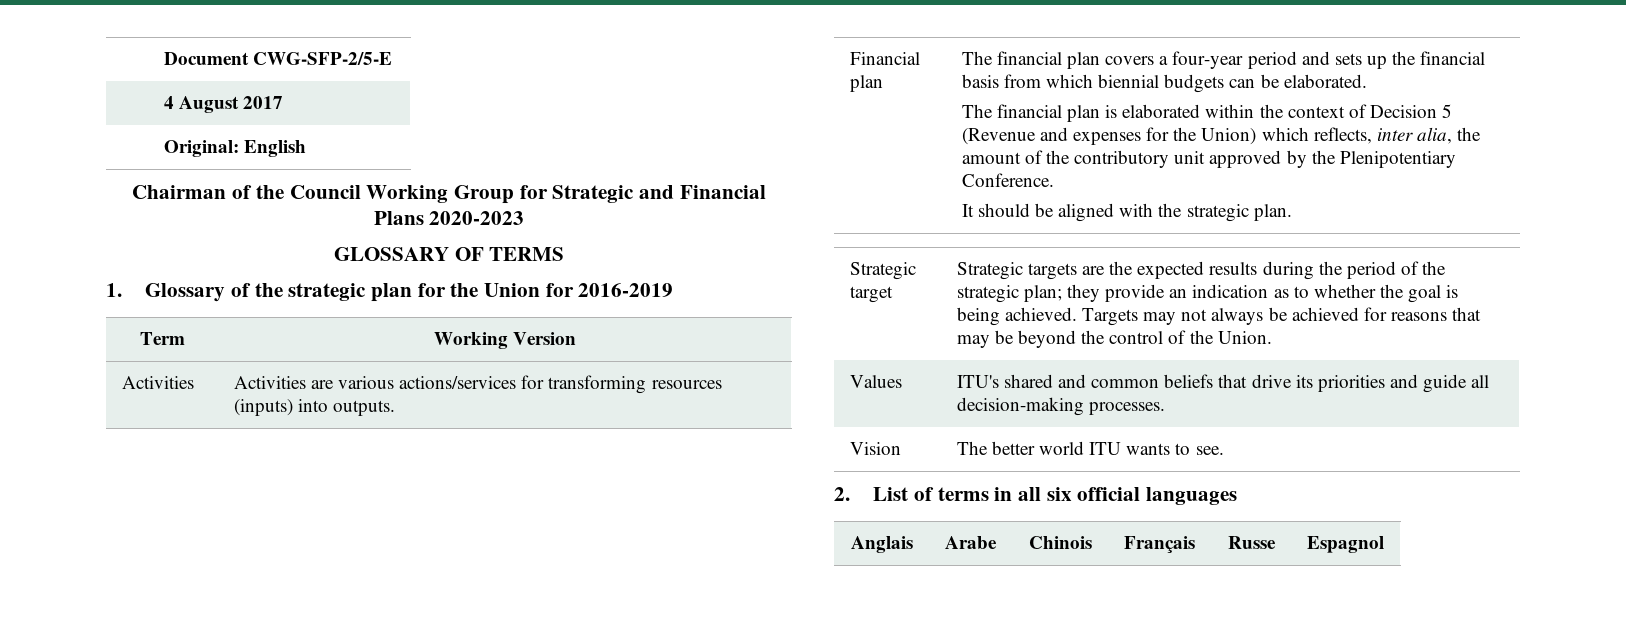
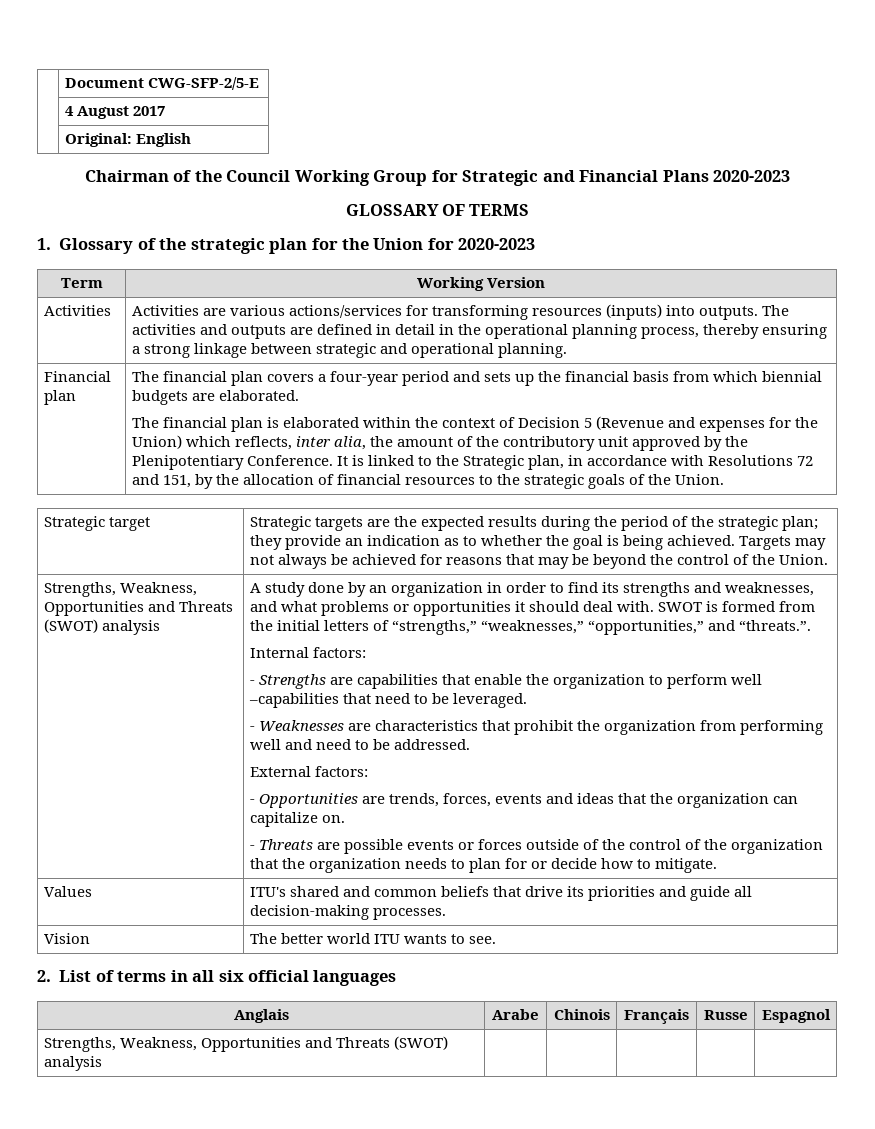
- 1. Glossary of the strategic plan for the Union for 2016-2019
+ 1. Glossary of the strategic plan for the Union for 2020-2023
- Activities | Activities are various actions/services for transforming resources (inputs) into outputs.
+ Activities | Activities are various actions/services for transforming resources (inputs) into outputs. The activities and outputs are defined in detail in the operational planning process, thereby ensuring a strong linkage between strategic and operational planning.
- The financial plan covers a four-year period and sets up the financial basis from which biennial budgets can be elaborated.
+ The financial plan covers a four-year period and sets up the financial basis from which biennial budgets are elaborated.
- The financial plan is elaborated within the context of Decision 5 (Revenue and expenses for the Union) which reflects, inter alia, the amount of the contributory unit approved by the Plenipotentiary Conference.
- It should be aligned with the strategic plan.
+ The financial plan is elaborated within the context of Decision 5 (Revenue and expenses for the Union) which reflects, inter alia, the amount of the contributory unit approved by the Plenipotentiary Conference. It is linked to the Strategic plan, in accordance with Resolutions 72 and 151, by the allocation of financial resources to the strategic goals of the Union.
+ Strengths, Weakness, Opportunities and Threats (SWOT) analysis | A study done by an organization in order to find its strengths and weaknesses, and what problems or opportunities it should deal with. SWOT is formed from the initial letters of “strengths,” “weaknesses,” “opportunities,” and “threats.”.
+ Internal factors:
+ - Strengths are capabilities that enable the organization to perform well –capabilities that need to be leveraged.
+ - Weaknesses are characteristics that prohibit the organization from performing well and need to be addressed.
+ External factors:
+ - Opportunities are trends, forces, events and ideas that the organization can capitalize on.
+ - Threats are possible events or forces outside of the control of the organization that the organization needs to plan for or decide how to mitigate.
+ Strengths, Weakness, Opportunities and Threats (SWOT) analysis | | | | |

